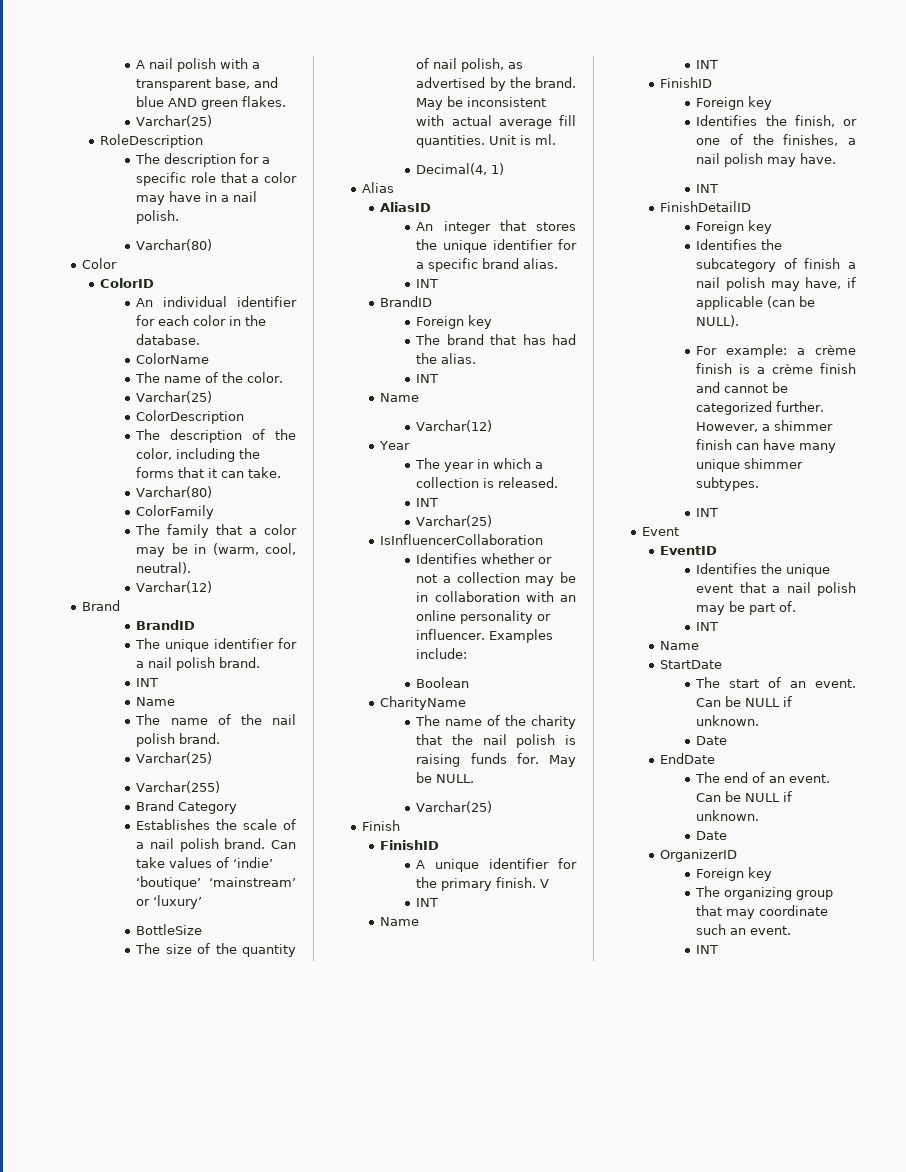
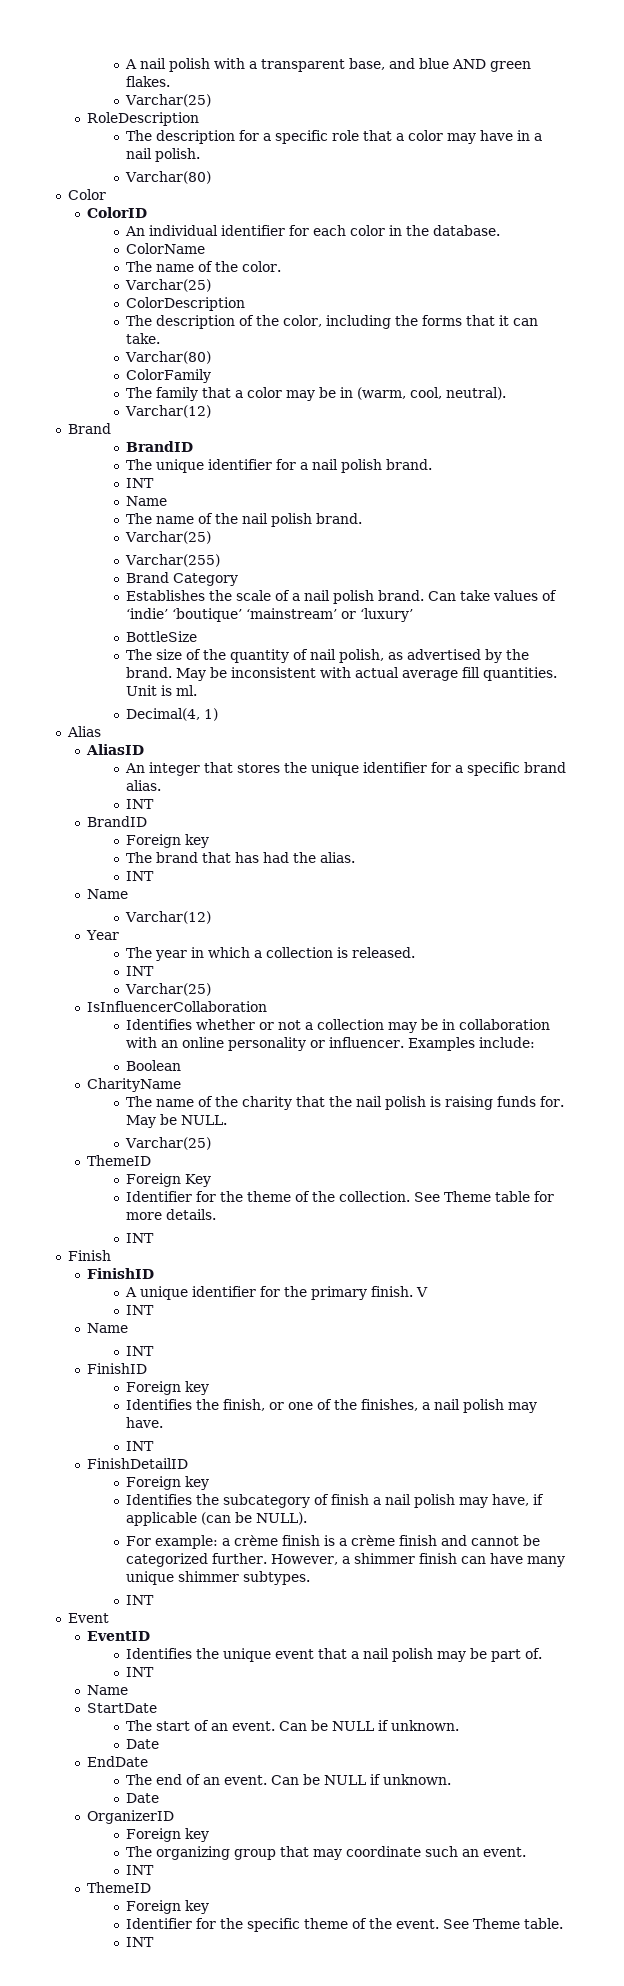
  May be NULL.
  Varchar(25)
+ ThemeID
+ Foreign Key
+ Identifier for the theme of the collection. See Theme table for more details.
+ INT
  The organizing group that may coordinate such an event.
+ INT
+ ThemeID
+ Foreign key
+ Identifier for the specific theme of the event. See Theme table.

